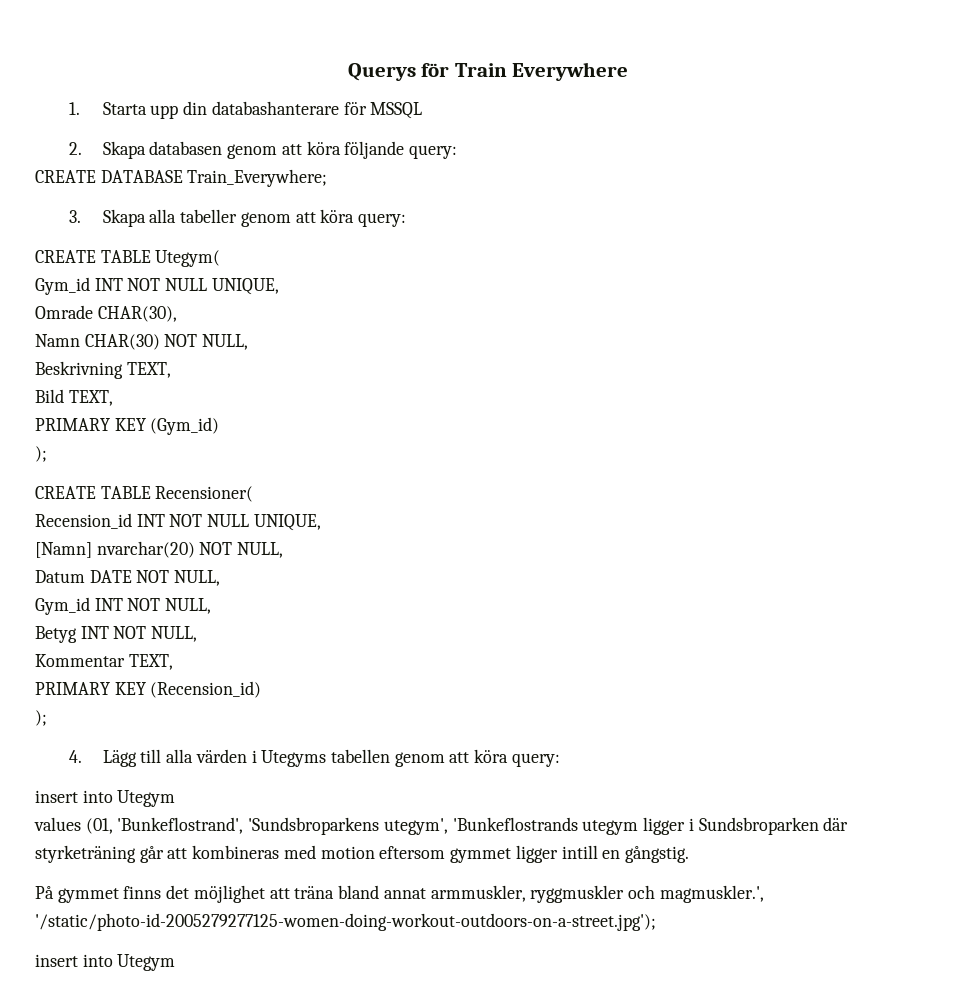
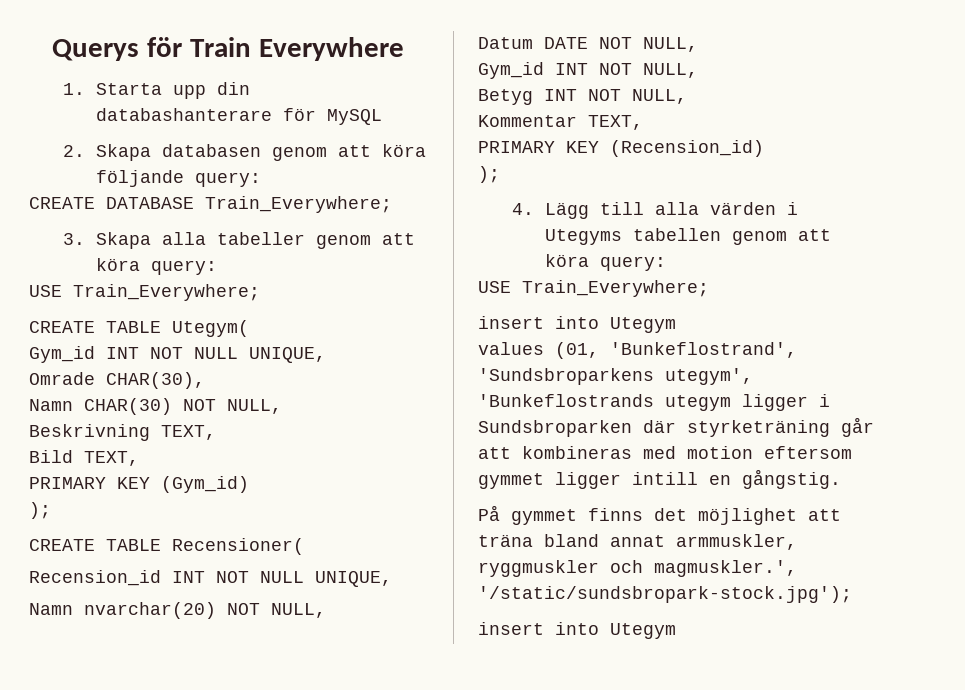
- 1. Starta upp din databashanterare för MSSQL
+ 1. Starta upp din databashanterare för MySQL
  3. Skapa alla tabeller genom att köra query:
+ USE Train_Everywhere;
- [Namn] nvarchar(20) NOT NULL,
+ Namn nvarchar(20) NOT NULL,
  4. Lägg till alla värden i Utegyms tabellen genom att köra query:
+ USE Train_Everywhere;
- På gymmet finns det möjlighet att träna bland annat armmuskler, ryggmuskler och magmuskler.', '/static/photo-id-2005279277125-women-doing-workout-outdoors-on-a-street.jpg');
+ På gymmet finns det möjlighet att träna bland annat armmuskler, ryggmuskler och magmuskler.', '/static/sundsbropark-stock.jpg');

